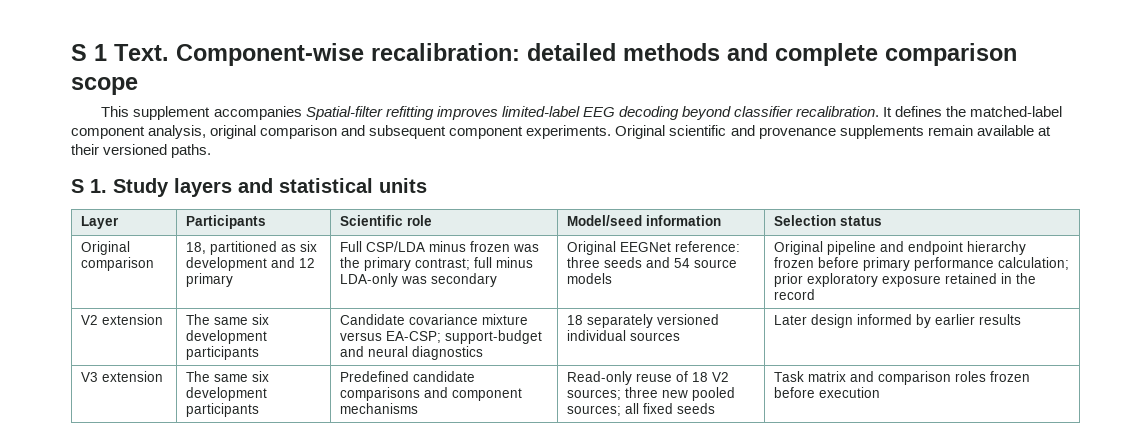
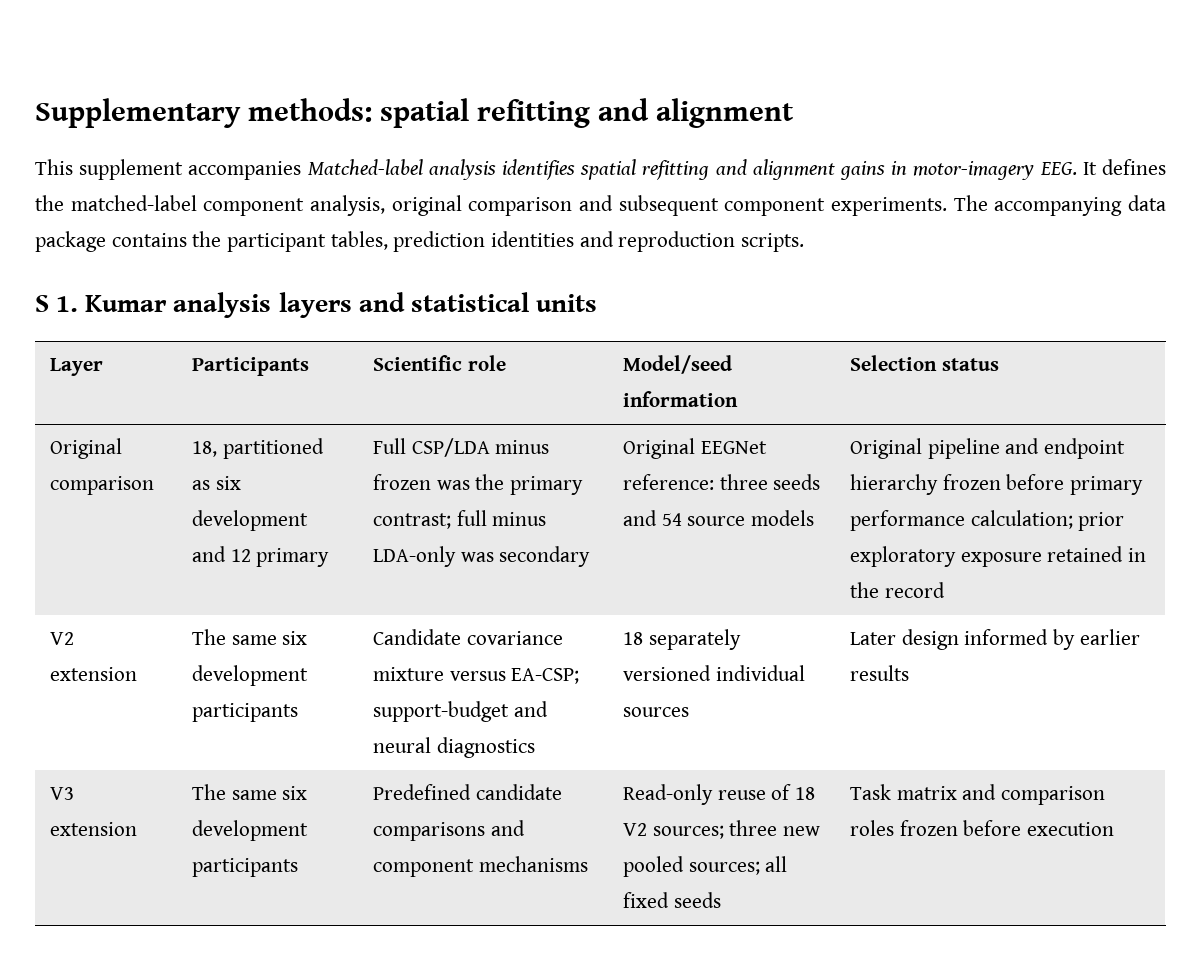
- S 1 Text. Component-wise recalibration: detailed methods and complete comparison scope
- This supplement accompanies Spatial-filter refitting improves limited-label EEG decoding beyond classifier recalibration. It defines the matched-label component analysis, original comparison and subsequent component experiments.
+ Supplementary methods: spatial refitting and alignment
+ This supplement accompanies Matched-label analysis identifies spatial refitting and alignment gains in motor-imagery EEG. It defines the matched-label component analysis, original comparison and subsequent component experiments.
- Original scientific and provenance supplements remain available at their versioned paths.
+ The accompanying data package contains the participant tables, prediction identities and reproduction scripts.
- S 1. Study layers and statistical units
+ S 1. Kumar analysis layers and statistical units

